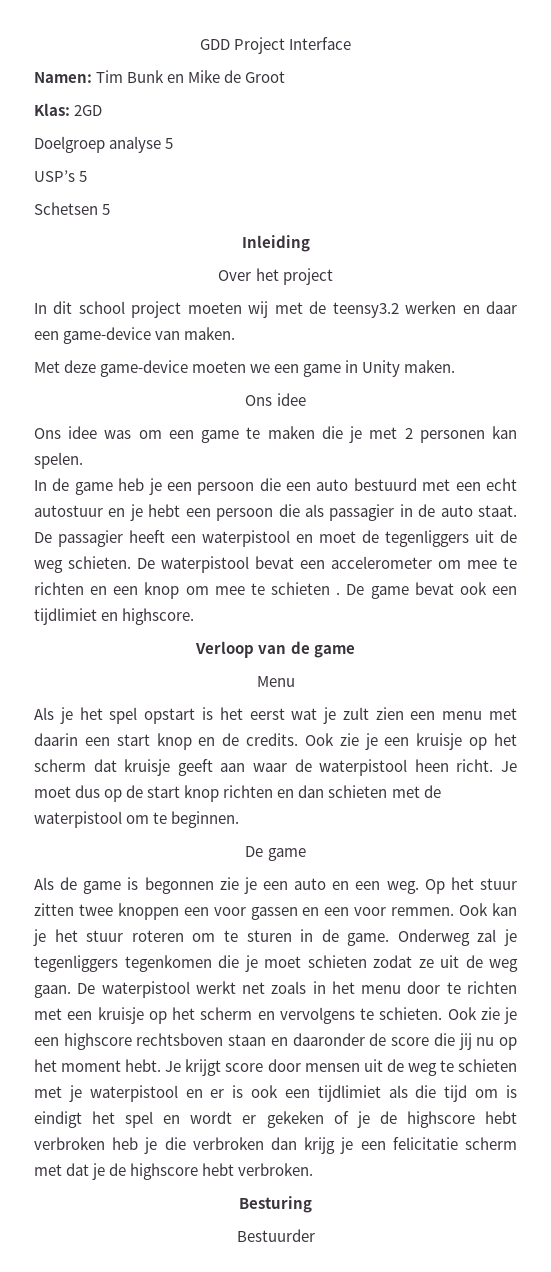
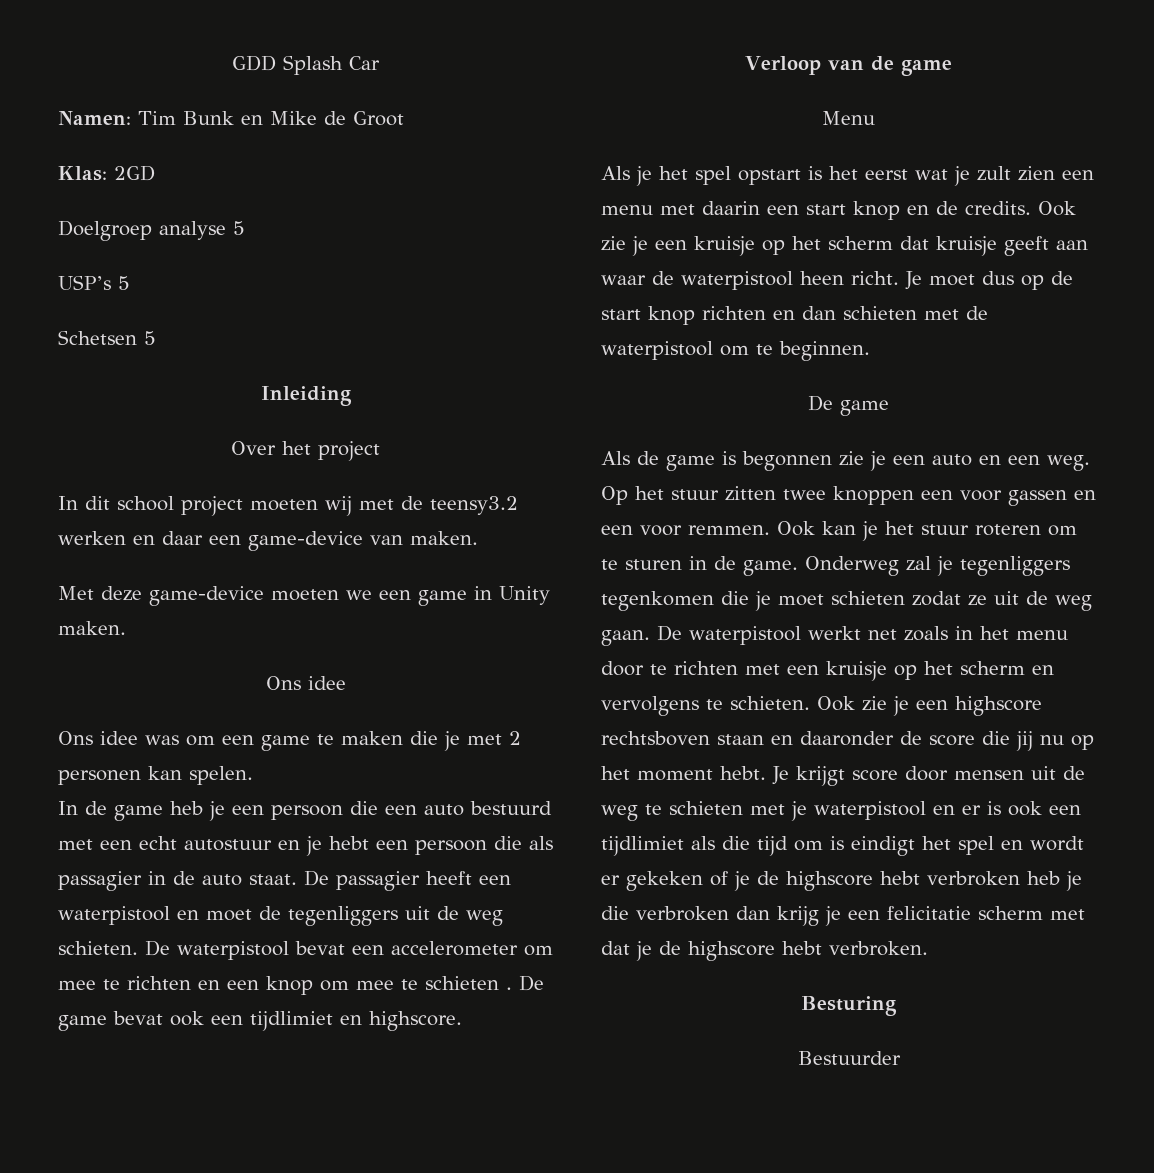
- GDD Project Interface
+ GDD Splash Car

